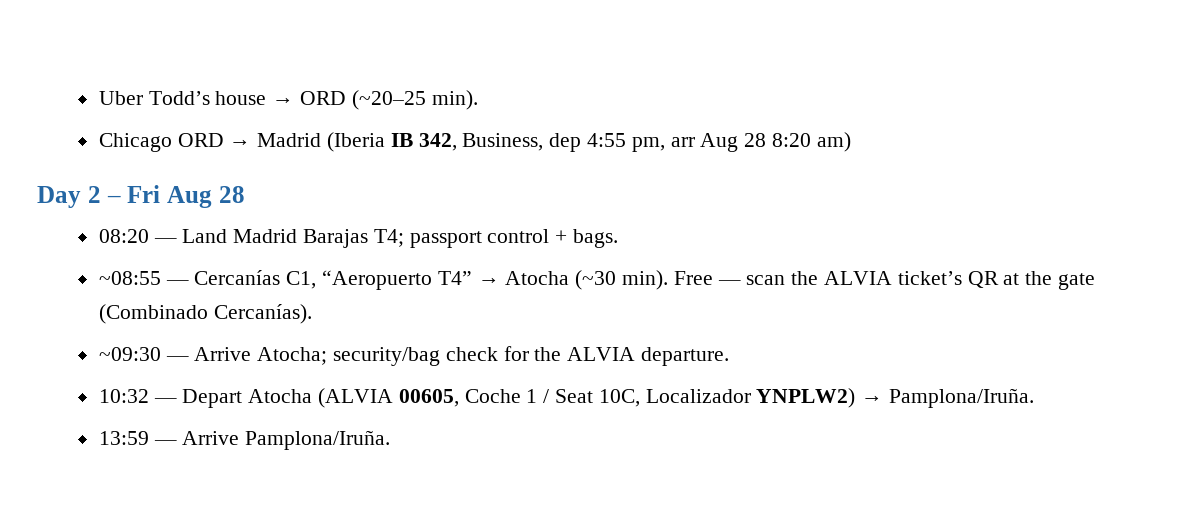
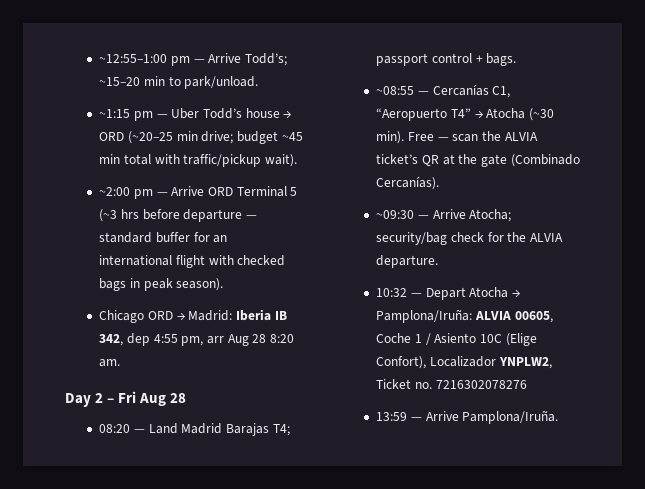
- Uber Todd’s house → ORD (~20–25 min).
+ ~12:55–1:00 pm — Arrive Todd’s; ~15–20 min to park/unload.
+ ~1:15 pm — Uber Todd’s house → ORD (~20–25 min drive; budget ~45 min total with traffic/pickup wait).
+ ~2:00 pm — Arrive ORD Terminal 5 (~3 hrs before departure — standard buffer for an international flight with checked bags in peak season).
- Chicago ORD → Madrid (Iberia IB 342, Business, dep 4:55 pm, arr Aug 28 8:20 am)
+ Chicago ORD → Madrid: Iberia IB 342, dep 4:55 pm, arr Aug 28 8:20 am.
- 10:32 — Depart Atocha (ALVIA 00605, Coche 1 / Seat 10C, Localizador YNPLW2) → Pamplona/Iruña.
+ 10:32 — Depart Atocha → Pamplona/Iruña: ALVIA 00605, Coche 1 / Asiento 10C (Elige Confort), Localizador YNPLW2, Ticket no. 7216302078276

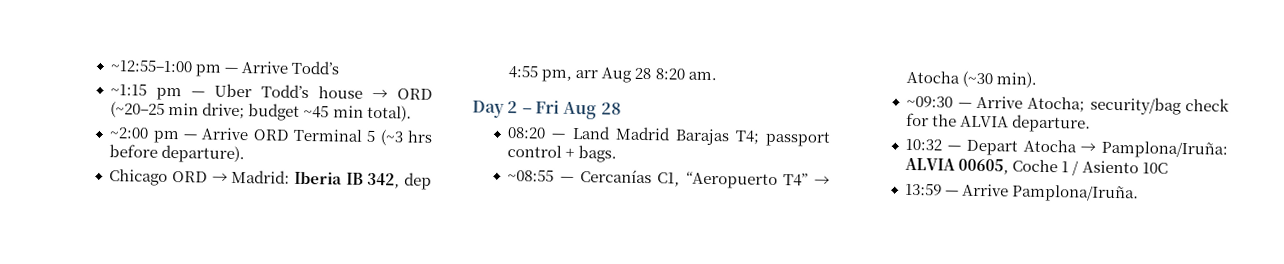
- ~12:55–1:00 pm — Arrive Todd’s; ~15–20 min to park/unload.
+ ~12:55–1:00 pm — Arrive Todd’s
- ~1:15 pm — Uber Todd’s house → ORD (~20–25 min drive; budget ~45 min total with traffic/pickup wait).
+ ~1:15 pm — Uber Todd’s house → ORD (~20–25 min drive; budget ~45 min total).
- ~2:00 pm — Arrive ORD Terminal 5 (~3 hrs before departure — standard buffer for an international flight with checked bags in peak season).
+ ~2:00 pm — Arrive ORD Terminal 5 (~3 hrs before departure).
- Free — scan the ALVIA ticket’s QR at the gate (Combinado Cercanías).
- 10:32 — Depart Atocha → Pamplona/Iruña: ALVIA 00605, Coche 1 / Asiento 10C (Elige Confort), Localizador YNPLW2, Ticket no. 7216302078276
+ 10:32 — Depart Atocha → Pamplona/Iruña: ALVIA 00605, Coche 1 / Asiento 10C

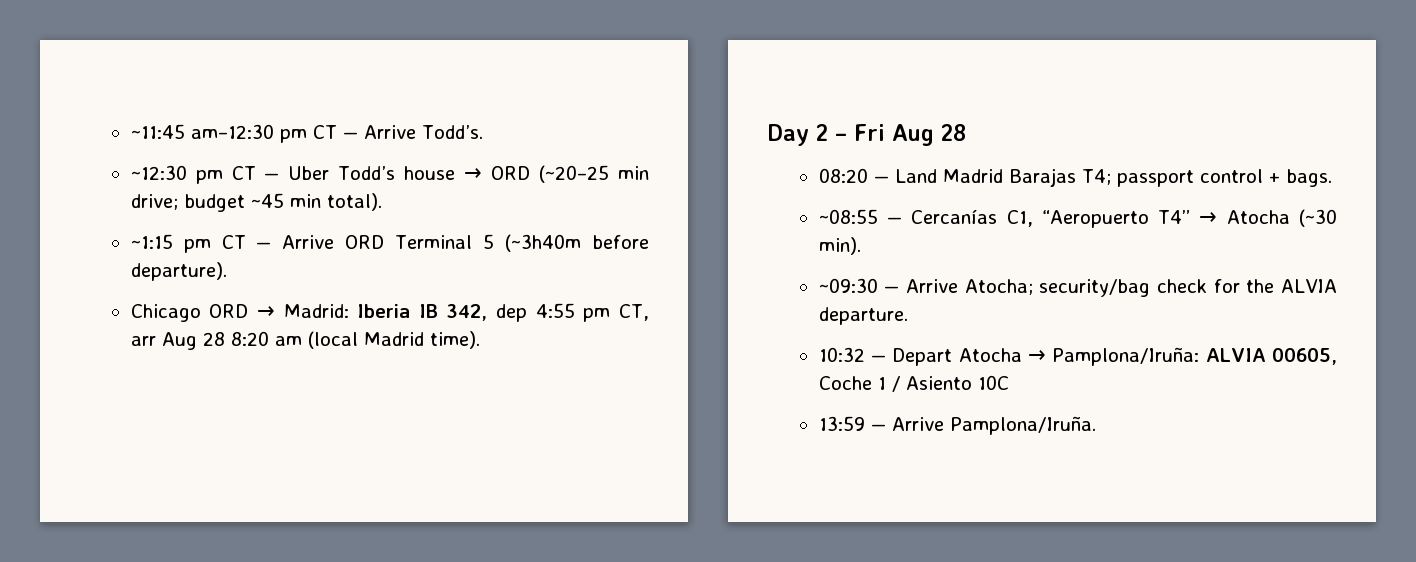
- ~12:55–1:00 pm — Arrive Todd’s
- ~1:15 pm — Uber Todd’s house → ORD (~20–25 min drive; budget ~45 min total).
+ ~11:45 am–12:30 pm CT — Arrive Todd’s.
+ ~12:30 pm CT — Uber Todd’s house → ORD (~20–25 min drive; budget ~45 min total).
- ~2:00 pm — Arrive ORD Terminal 5 (~3 hrs before departure).
+ ~1:15 pm CT — Arrive ORD Terminal 5 (~3h40m before departure).
- Chicago ORD → Madrid: Iberia IB 342, dep 4:55 pm, arr Aug 28 8:20 am.
+ Chicago ORD → Madrid: Iberia IB 342, dep 4:55 pm CT, arr Aug 28 8:20 am (local Madrid time).

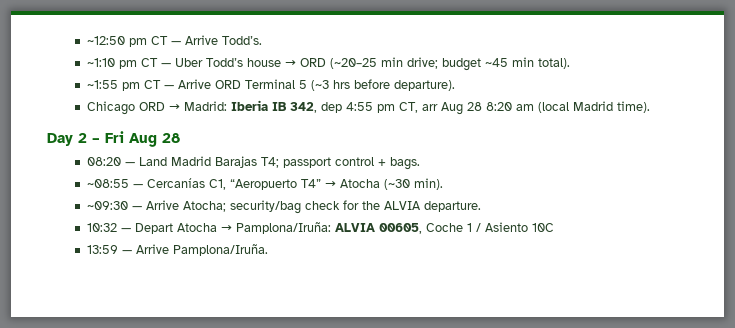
- ~11:45 am–12:30 pm CT — Arrive Todd’s.
+ ~12:50 pm CT — Arrive Todd’s.
- ~12:30 pm CT — Uber Todd’s house → ORD (~20–25 min drive; budget ~45 min total).
+ ~1:10 pm CT — Uber Todd’s house → ORD (~20–25 min drive; budget ~45 min total).
- ~1:15 pm CT — Arrive ORD Terminal 5 (~3h40m before departure).
+ ~1:55 pm CT — Arrive ORD Terminal 5 (~3 hrs before departure).

